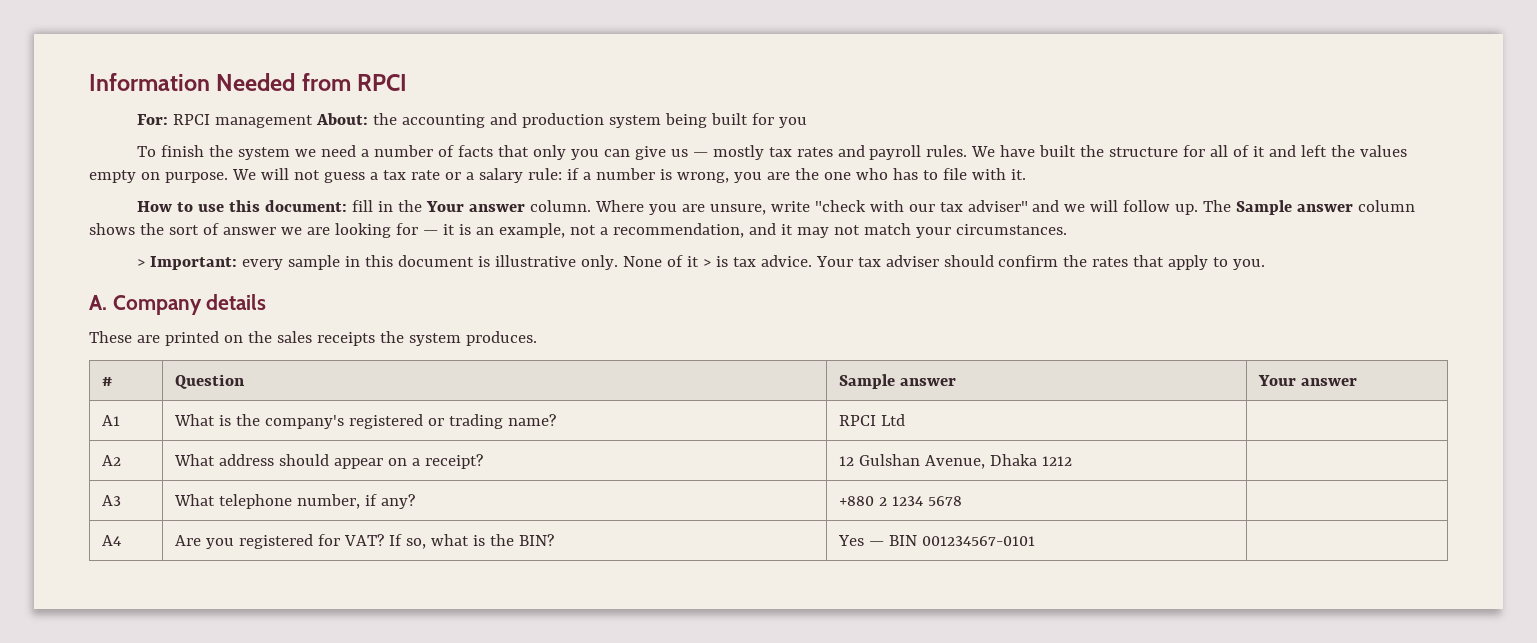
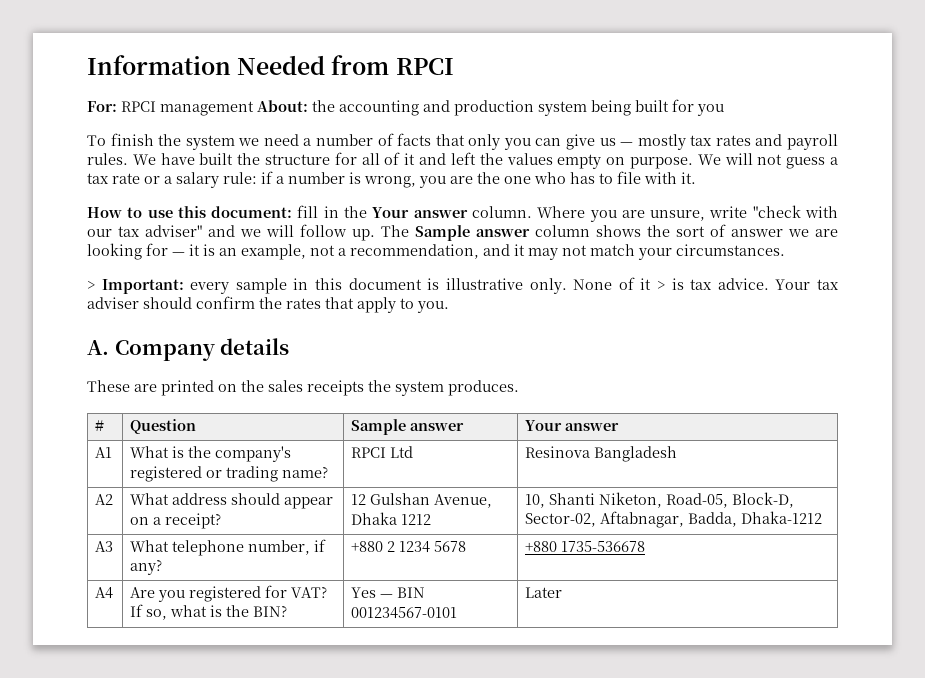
- A1 | What is the company's registered or trading name? | RPCI Ltd |
+ A1 | What is the company's registered or trading name? | RPCI Ltd | Resinova Bangladesh
- A2 | What address should appear on a receipt? | 12 Gulshan Avenue, Dhaka 1212 |
+ A2 | What address should appear on a receipt? | 12 Gulshan Avenue, Dhaka 1212 | 10, Shanti Niketon, Road-05, Block-D, Sector-02, Aftabnagar, Badda, Dhaka-1212
- A3 | What telephone number, if any? | +880 2 1234 5678 |
+ A3 | What telephone number, if any? | +880 2 1234 5678 | +880 1735-536678
- A4 | Are you registered for VAT? If so, what is the BIN? | Yes — BIN 001234567-0101 |
+ A4 | Are you registered for VAT? If so, what is the BIN? | Yes — BIN 001234567-0101 | Later

